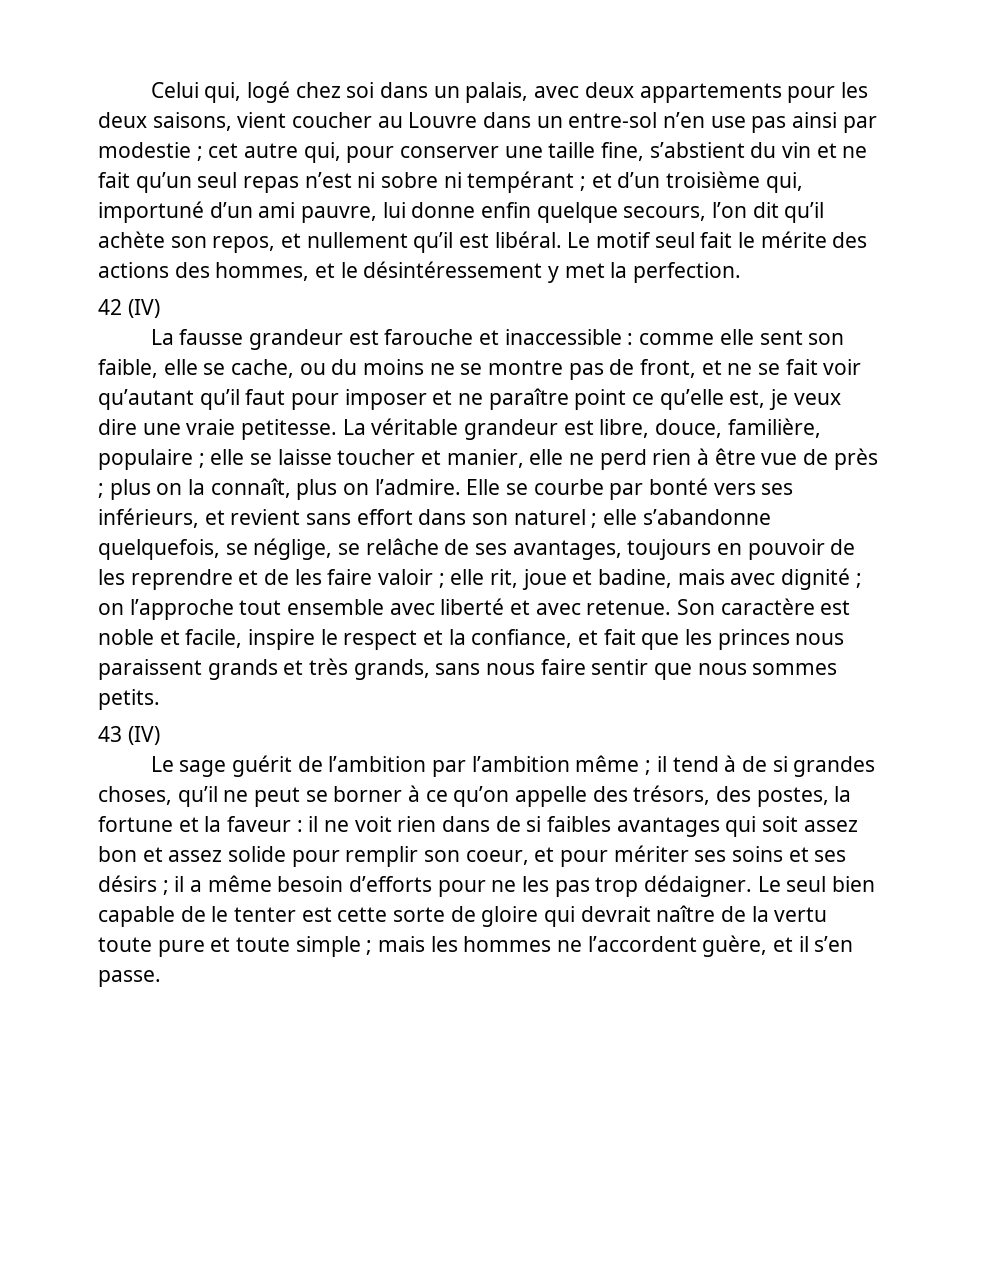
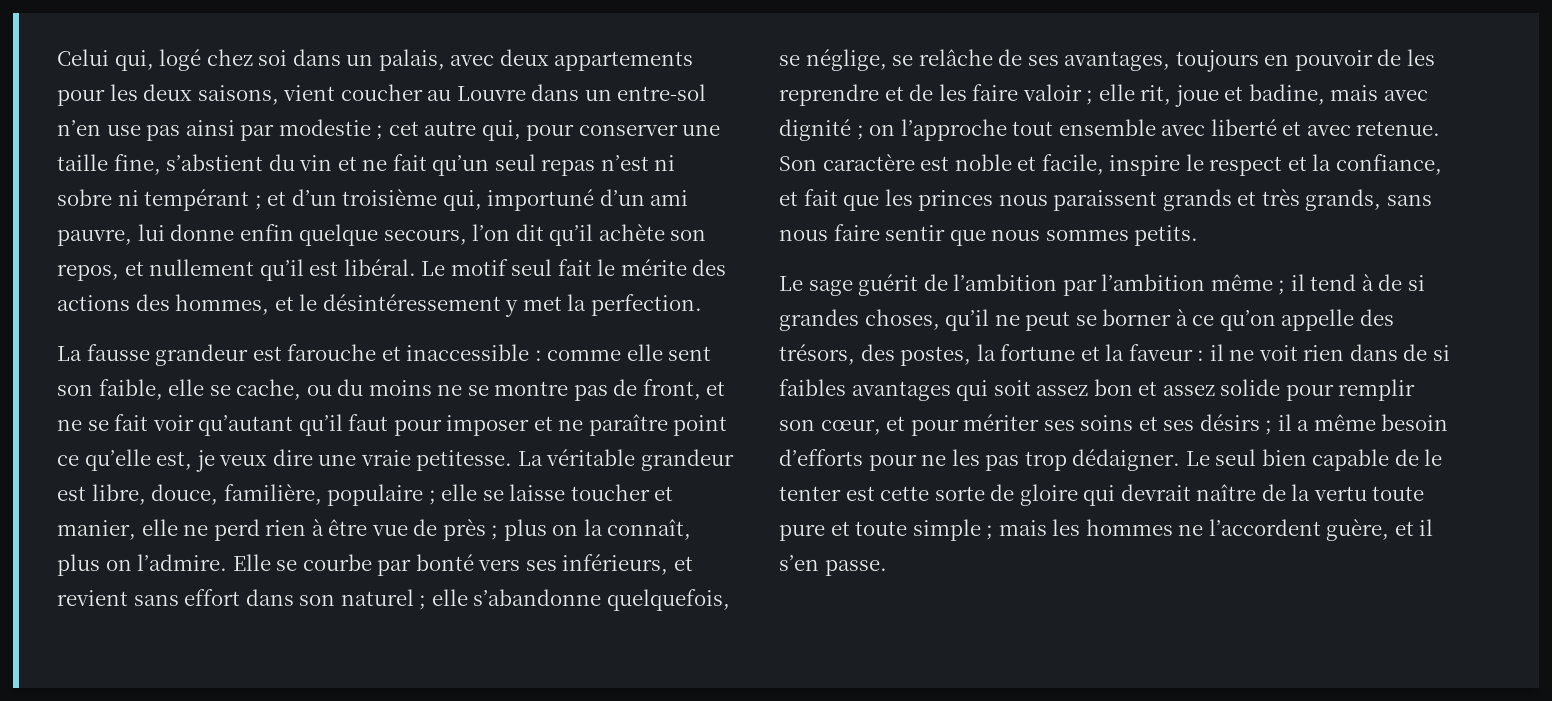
- 42 (IV)
- 43 (IV)
- il ne voit rien dans de si faibles avantages qui soit assez bon et assez solide pour remplir son coeur, et pour mériter ses soins et ses désirs ;
+ il ne voit rien dans de si faibles avantages qui soit assez bon et assez solide pour remplir son cœur, et pour mériter ses soins et ses désirs ;

